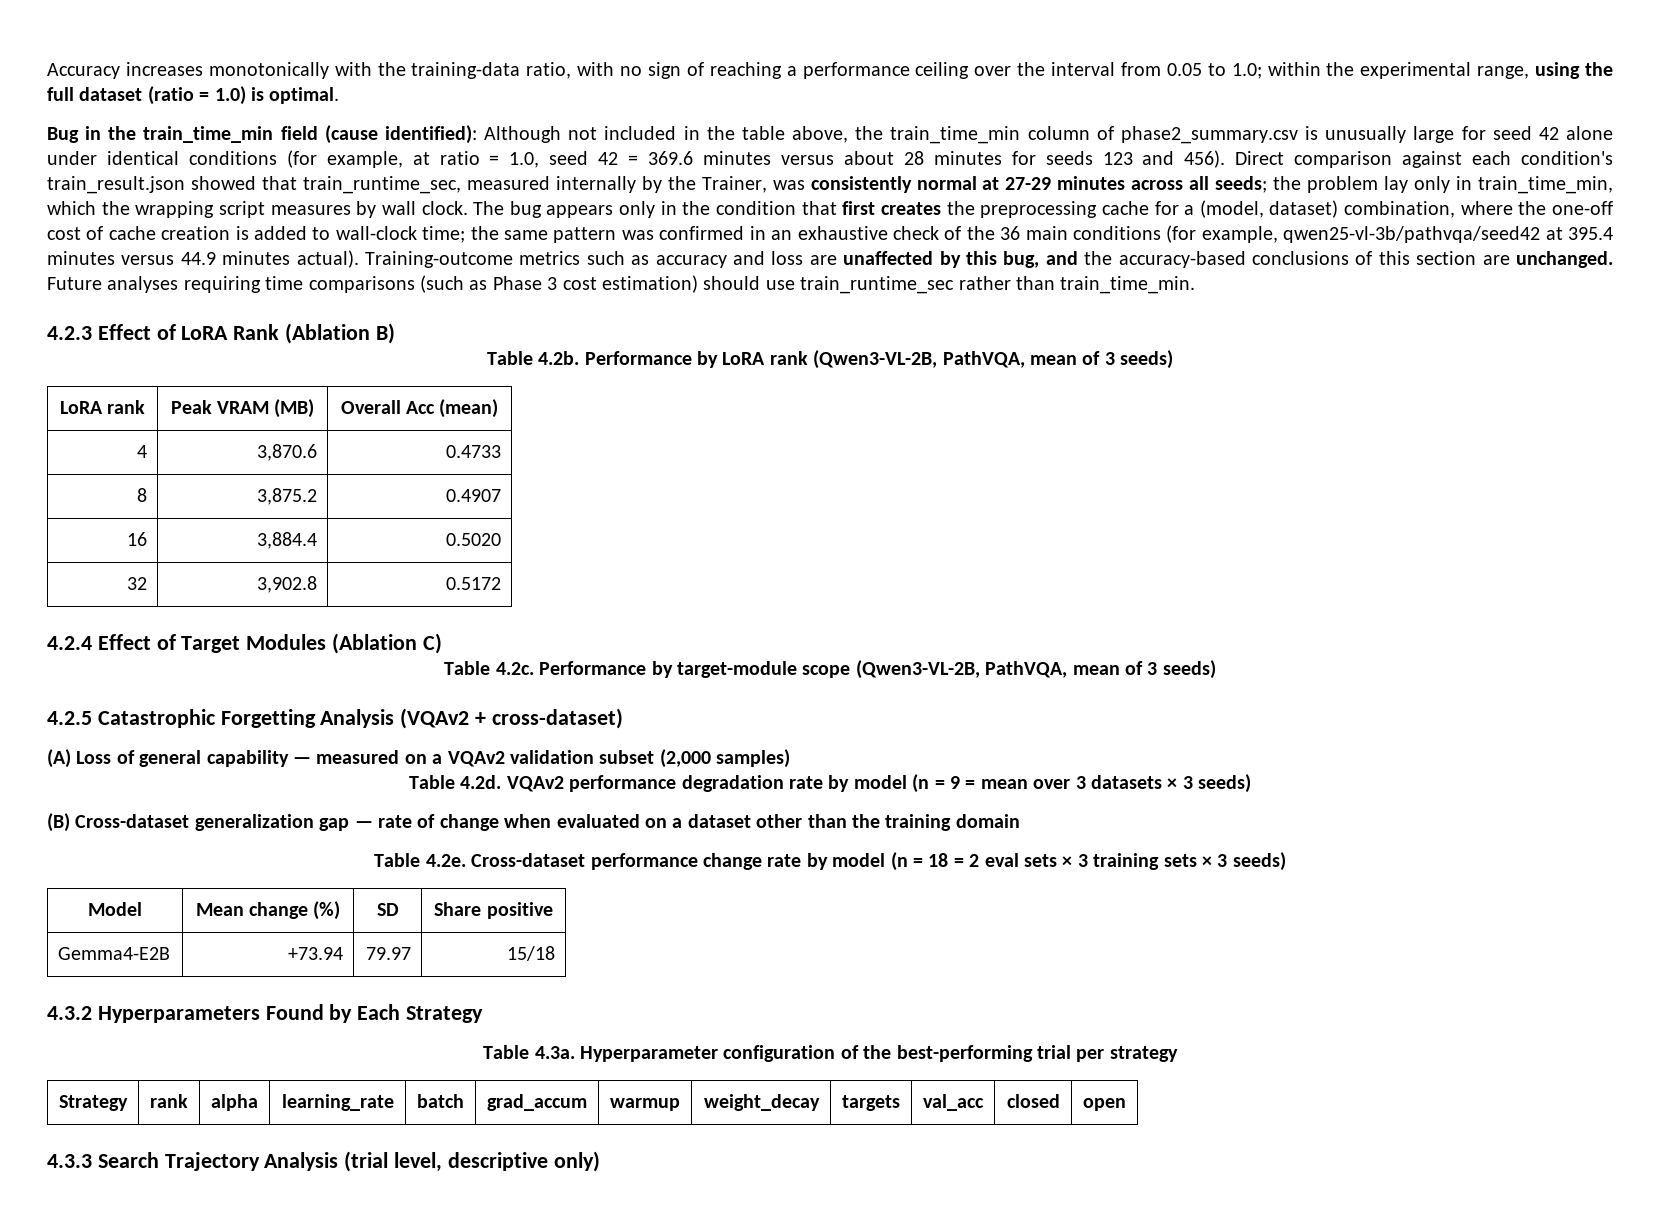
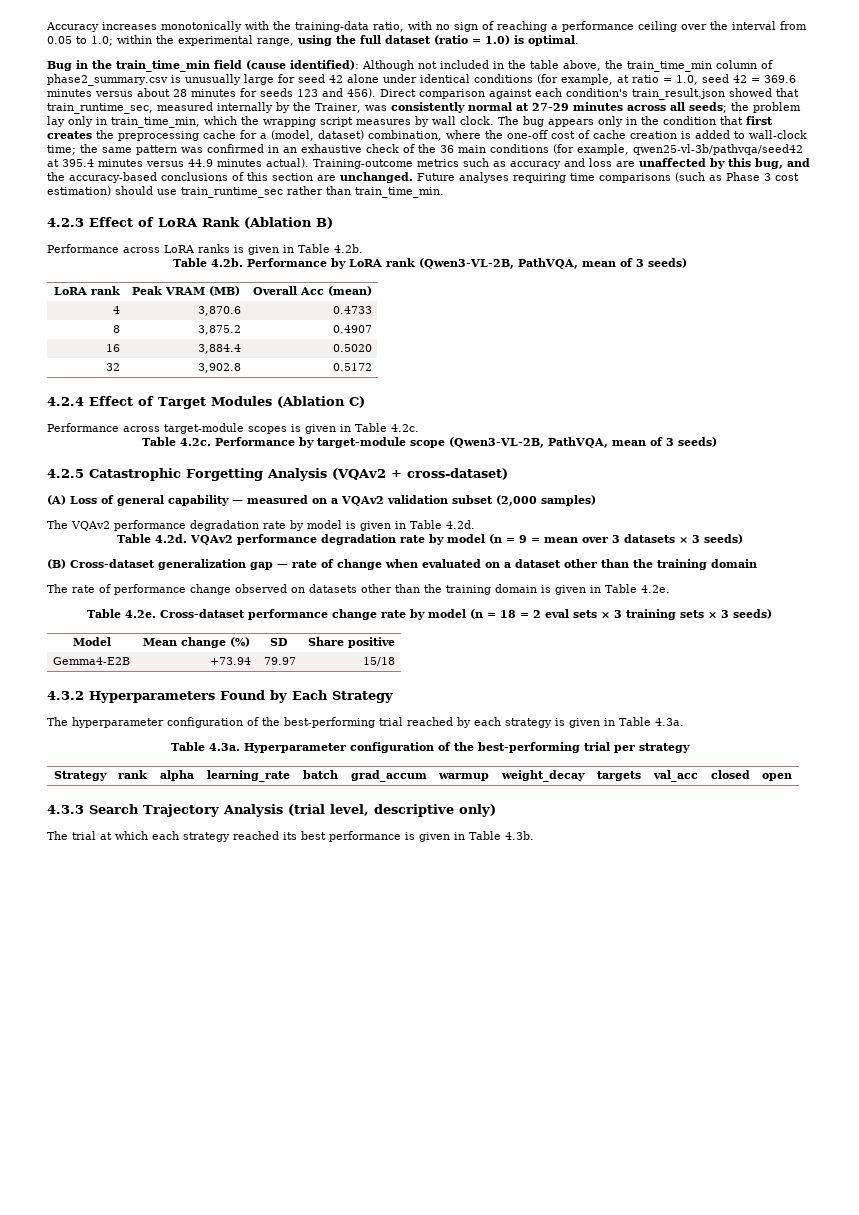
+ Performance across LoRA ranks is given in Table 4.2b.
+ Performance across target-module scopes is given in Table 4.2c.
+ The VQAv2 performance degradation rate by model is given in Table 4.2d.
+ The rate of performance change observed on datasets other than the training domain is given in Table 4.2e.
+ The hyperparameter configuration of the best-performing trial reached by each strategy is given in Table 4.3a.
+ The trial at which each strategy reached its best performance is given in Table 4.3b.

